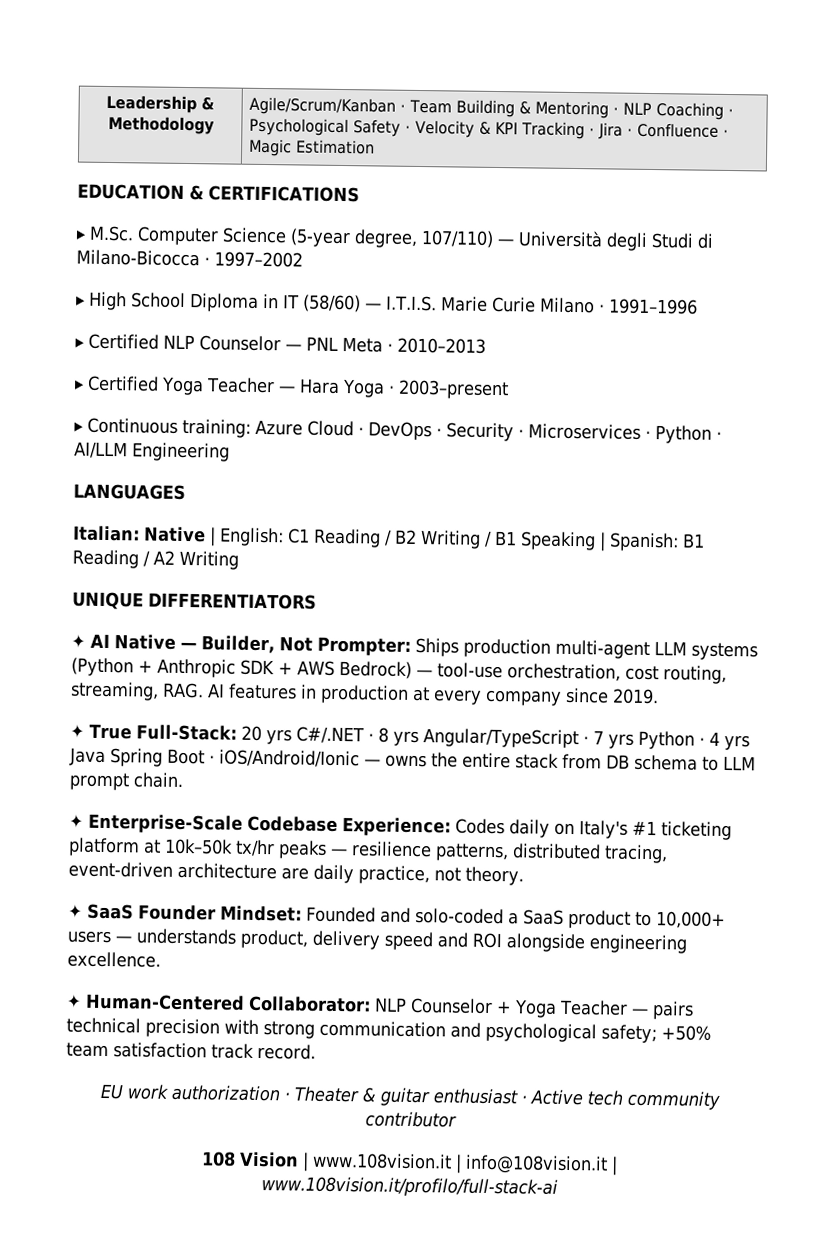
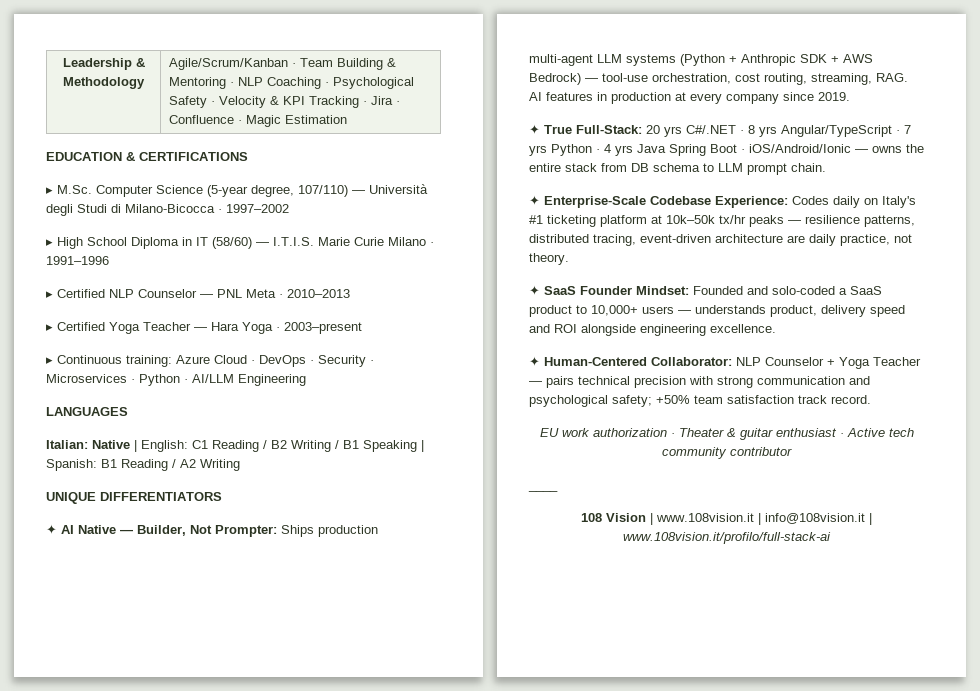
+ ____

